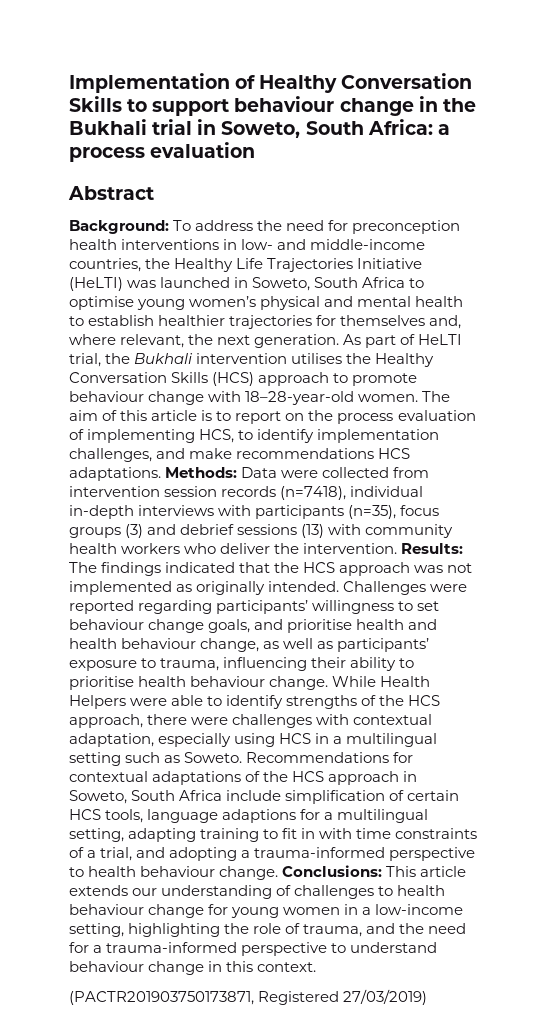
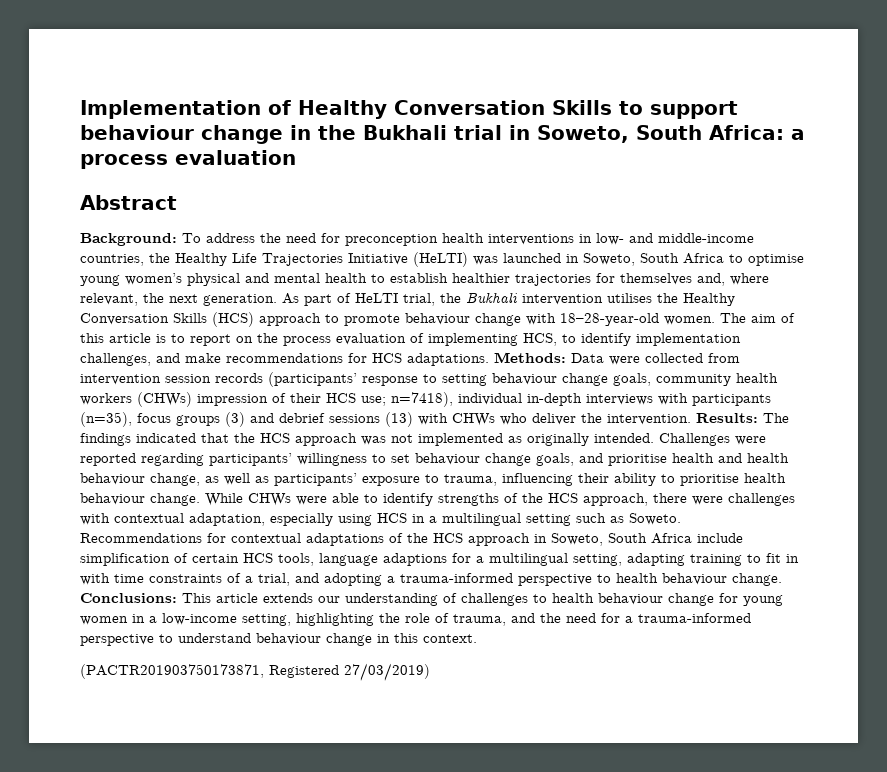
- The aim of this article is to report on the process evaluation of implementing HCS, to identify implementation challenges, and make recommendations HCS adaptations.
+ The aim of this article is to report on the process evaluation of implementing HCS, to identify implementation challenges, and make recommendations for HCS adaptations.
- Methods: Data were collected from intervention session records (n=7418), individual in-depth interviews with participants (n=35), focus groups (3) and debrief sessions (13) with community health workers who deliver the intervention.
+ Methods: Data were collected from intervention session records (participants’ response to setting behaviour change goals, community health workers (CHWs) impression of their HCS use; n=7418), individual in-depth interviews with participants (n=35), focus groups (3) and debrief sessions (13) with CHWs who deliver the intervention.
- While Health Helpers were able to identify strengths of the HCS approach, there were challenges with contextual adaptation, especially using HCS in a multilingual setting such as Soweto.
+ While CHWs were able to identify strengths of the HCS approach, there were challenges with contextual adaptation, especially using HCS in a multilingual setting such as Soweto.

